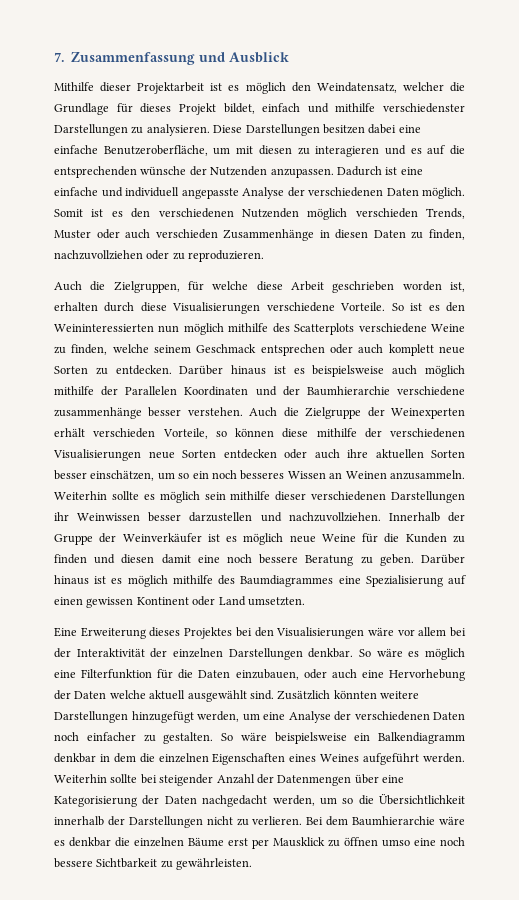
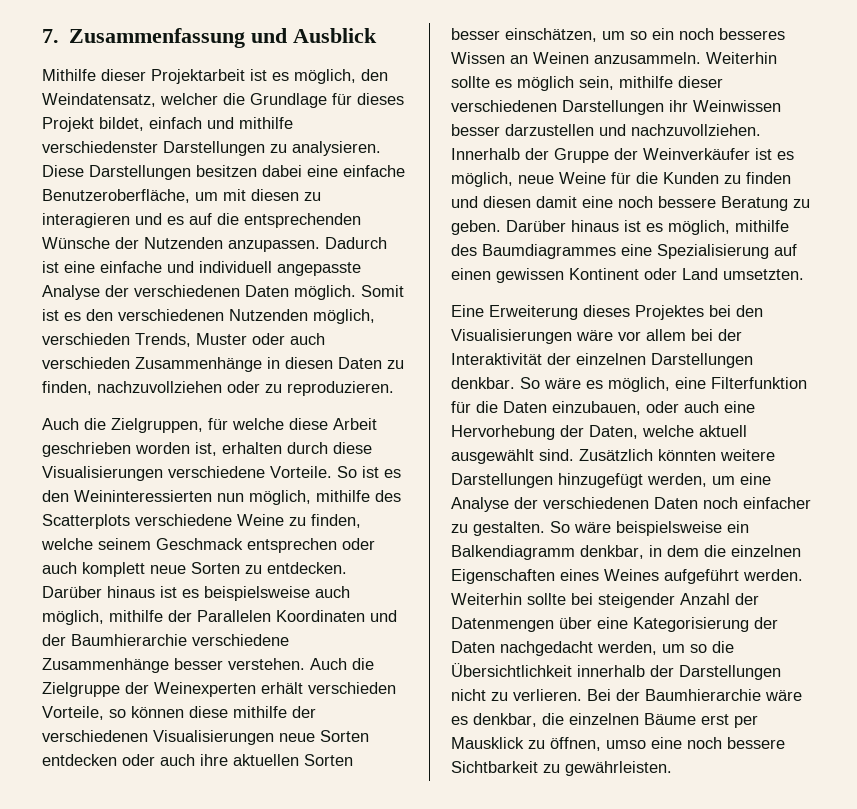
- Mithilfe dieser Projektarbeit ist es möglich den Weindatensatz, welcher die Grundlage für dieses Projekt bildet, einfach und mithilfe verschiedenster Darstellungen zu analysieren.
+ Mithilfe dieser Projektarbeit ist es möglich, den Weindatensatz, welcher die Grundlage für dieses Projekt bildet, einfach und mithilfe verschiedenster Darstellungen zu analysieren.
- Diese Darstellungen besitzen dabei eine einfache Benutzeroberfläche, um mit diesen zu interagieren und es auf die entsprechenden wünsche der Nutzenden anzupassen.
+ Diese Darstellungen besitzen dabei eine einfache Benutzeroberfläche, um mit diesen zu interagieren und es auf die entsprechenden Wünsche der Nutzenden anzupassen.
- Somit ist es den verschiedenen Nutzenden möglich verschieden Trends, Muster oder auch verschieden Zusammenhänge in diesen Daten zu finden, nachzuvollziehen oder zu reproduzieren.
+ Somit ist es den verschiedenen Nutzenden möglich, verschieden Trends, Muster oder auch verschieden Zusammenhänge in diesen Daten zu finden, nachzuvollziehen oder zu reproduzieren.
- So ist es den Weininteressierten nun möglich mithilfe des Scatterplots verschiedene Weine zu finden, welche seinem Geschmack entsprechen oder auch komplett neue Sorten zu entdecken.
+ So ist es den Weininteressierten nun möglich, mithilfe des Scatterplots verschiedene Weine zu finden, welche seinem Geschmack entsprechen oder auch komplett neue Sorten zu entdecken.
- Darüber hinaus ist es beispielsweise auch möglich mithilfe der Parallelen Koordinaten und der Baumhierarchie verschiedene zusammenhänge besser verstehen.
+ Darüber hinaus ist es beispielsweise auch möglich, mithilfe der Parallelen Koordinaten und der Baumhierarchie verschiedene Zusammenhänge besser verstehen.
- Weiterhin sollte es möglich sein mithilfe dieser verschiedenen Darstellungen ihr Weinwissen besser darzustellen und nachzuvollziehen.
+ Weiterhin sollte es möglich sein, mithilfe dieser verschiedenen Darstellungen ihr Weinwissen besser darzustellen und nachzuvollziehen.
- Innerhalb der Gruppe der Weinverkäufer ist es möglich neue Weine für die Kunden zu finden und diesen damit eine noch bessere Beratung zu geben.
+ Innerhalb der Gruppe der Weinverkäufer ist es möglich, neue Weine für die Kunden zu finden und diesen damit eine noch bessere Beratung zu geben.
- Darüber hinaus ist es möglich mithilfe des Baumdiagrammes eine Spezialisierung auf einen gewissen Kontinent oder Land umsetzten.
+ Darüber hinaus ist es möglich, mithilfe des Baumdiagrammes eine Spezialisierung auf einen gewissen Kontinent oder Land umsetzten.
- So wäre es möglich eine Filterfunktion für die Daten einzubauen, oder auch eine Hervorhebung der Daten welche aktuell ausgewählt sind.
+ So wäre es möglich, eine Filterfunktion für die Daten einzubauen, oder auch eine Hervorhebung der Daten, welche aktuell ausgewählt sind.
- So wäre beispielsweise ein Balkendiagramm denkbar in dem die einzelnen Eigenschaften eines Weines aufgeführt werden.
+ So wäre beispielsweise ein Balkendiagramm denkbar, in dem die einzelnen Eigenschaften eines Weines aufgeführt werden.
- Bei dem Baumhierarchie wäre es denkbar die einzelnen Bäume erst per Mausklick zu öffnen umso eine noch bessere Sichtbarkeit zu gewährleisten.
+ Bei der Baumhierarchie wäre es denkbar, die einzelnen Bäume erst per Mausklick zu öffnen, umso eine noch bessere Sichtbarkeit zu gewährleisten.

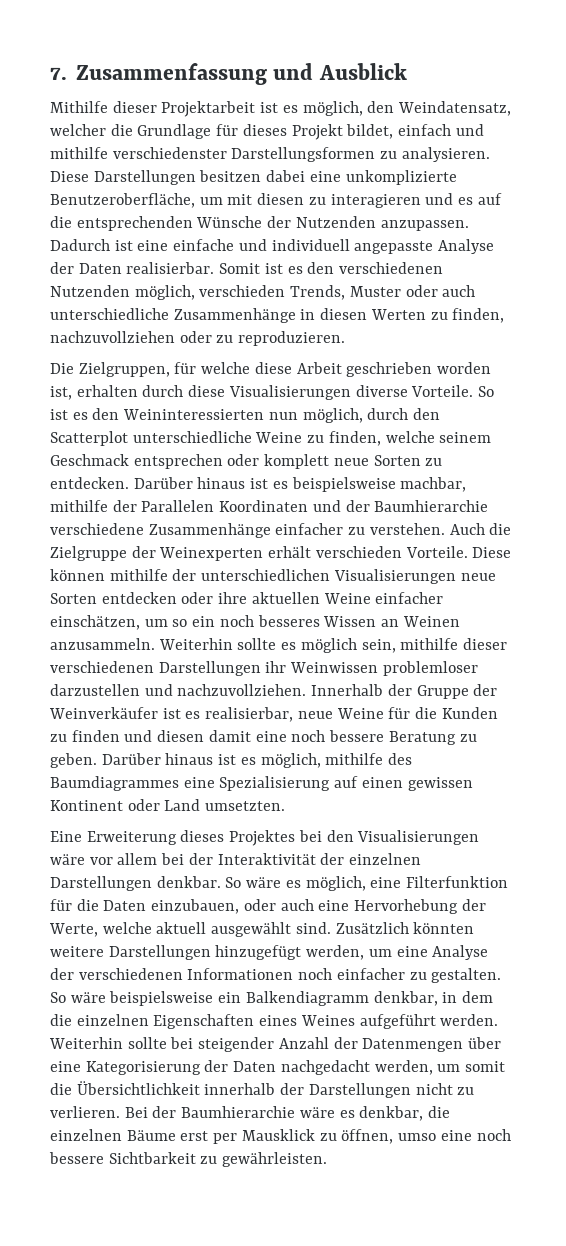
- Mithilfe dieser Projektarbeit ist es möglich, den Weindatensatz, welcher die Grundlage für dieses Projekt bildet, einfach und mithilfe verschiedenster Darstellungen zu analysieren.
+ Mithilfe dieser Projektarbeit ist es möglich, den Weindatensatz, welcher die Grundlage für dieses Projekt bildet, einfach und mithilfe verschiedenster Darstellungsformen zu analysieren.
- Diese Darstellungen besitzen dabei eine einfache Benutzeroberfläche, um mit diesen zu interagieren und es auf die entsprechenden Wünsche der Nutzenden anzupassen.
+ Diese Darstellungen besitzen dabei eine unkomplizierte Benutzeroberfläche, um mit diesen zu interagieren und es auf die entsprechenden Wünsche der Nutzenden anzupassen.
- Dadurch ist eine einfache und individuell angepasste Analyse der verschiedenen Daten möglich.
+ Dadurch ist eine einfache und individuell angepasste Analyse der Daten realisierbar.
- Somit ist es den verschiedenen Nutzenden möglich, verschieden Trends, Muster oder auch verschieden Zusammenhänge in diesen Daten zu finden, nachzuvollziehen oder zu reproduzieren.
+ Somit ist es den verschiedenen Nutzenden möglich, verschieden Trends, Muster oder auch unterschiedliche Zusammenhänge in diesen Werten zu finden, nachzuvollziehen oder zu reproduzieren.
- Auch die Zielgruppen, für welche diese Arbeit geschrieben worden ist, erhalten durch diese Visualisierungen verschiedene Vorteile.
+ Die Zielgruppen, für welche diese Arbeit geschrieben worden ist, erhalten durch diese Visualisierungen diverse Vorteile.
- So ist es den Weininteressierten nun möglich, mithilfe des Scatterplots verschiedene Weine zu finden, welche seinem Geschmack entsprechen oder auch komplett neue Sorten zu entdecken.
+ So ist es den Weininteressierten nun möglich, durch den Scatterplot unterschiedliche Weine zu finden, welche seinem Geschmack entsprechen oder komplett neue Sorten zu entdecken.
- Darüber hinaus ist es beispielsweise auch möglich, mithilfe der Parallelen Koordinaten und der Baumhierarchie verschiedene Zusammenhänge besser verstehen.
+ Darüber hinaus ist es beispielsweise machbar, mithilfe der Parallelen Koordinaten und der Baumhierarchie verschiedene Zusammenhänge einfacher zu verstehen.
- Auch die Zielgruppe der Weinexperten erhält verschieden Vorteile, so können diese mithilfe der verschiedenen Visualisierungen neue Sorten entdecken oder auch ihre aktuellen Sorten besser einschätzen, um so ein noch besseres Wissen an Weinen anzusammeln.
+ Auch die Zielgruppe der Weinexperten erhält verschieden Vorteile. Diese können mithilfe der unterschiedlichen Visualisierungen neue Sorten entdecken oder ihre aktuellen Weine einfacher einschätzen, um so ein noch besseres Wissen an Weinen anzusammeln.
- Weiterhin sollte es möglich sein, mithilfe dieser verschiedenen Darstellungen ihr Weinwissen besser darzustellen und nachzuvollziehen.
+ Weiterhin sollte es möglich sein, mithilfe dieser verschiedenen Darstellungen ihr Weinwissen problemloser darzustellen und nachzuvollziehen.
- Innerhalb der Gruppe der Weinverkäufer ist es möglich, neue Weine für die Kunden zu finden und diesen damit eine noch bessere Beratung zu geben.
+ Innerhalb der Gruppe der Weinverkäufer ist es realisierbar, neue Weine für die Kunden zu finden und diesen damit eine noch bessere Beratung zu geben.
- So wäre es möglich, eine Filterfunktion für die Daten einzubauen, oder auch eine Hervorhebung der Daten, welche aktuell ausgewählt sind.
+ So wäre es möglich, eine Filterfunktion für die Daten einzubauen, oder auch eine Hervorhebung der Werte, welche aktuell ausgewählt sind.
- Zusätzlich könnten weitere Darstellungen hinzugefügt werden, um eine Analyse der verschiedenen Daten noch einfacher zu gestalten.
+ Zusätzlich könnten weitere Darstellungen hinzugefügt werden, um eine Analyse der verschiedenen Informationen noch einfacher zu gestalten.
- Weiterhin sollte bei steigender Anzahl der Datenmengen über eine Kategorisierung der Daten nachgedacht werden, um so die Übersichtlichkeit innerhalb der Darstellungen nicht zu verlieren.
+ Weiterhin sollte bei steigender Anzahl der Datenmengen über eine Kategorisierung der Daten nachgedacht werden, um somit die Übersichtlichkeit innerhalb der Darstellungen nicht zu verlieren.

